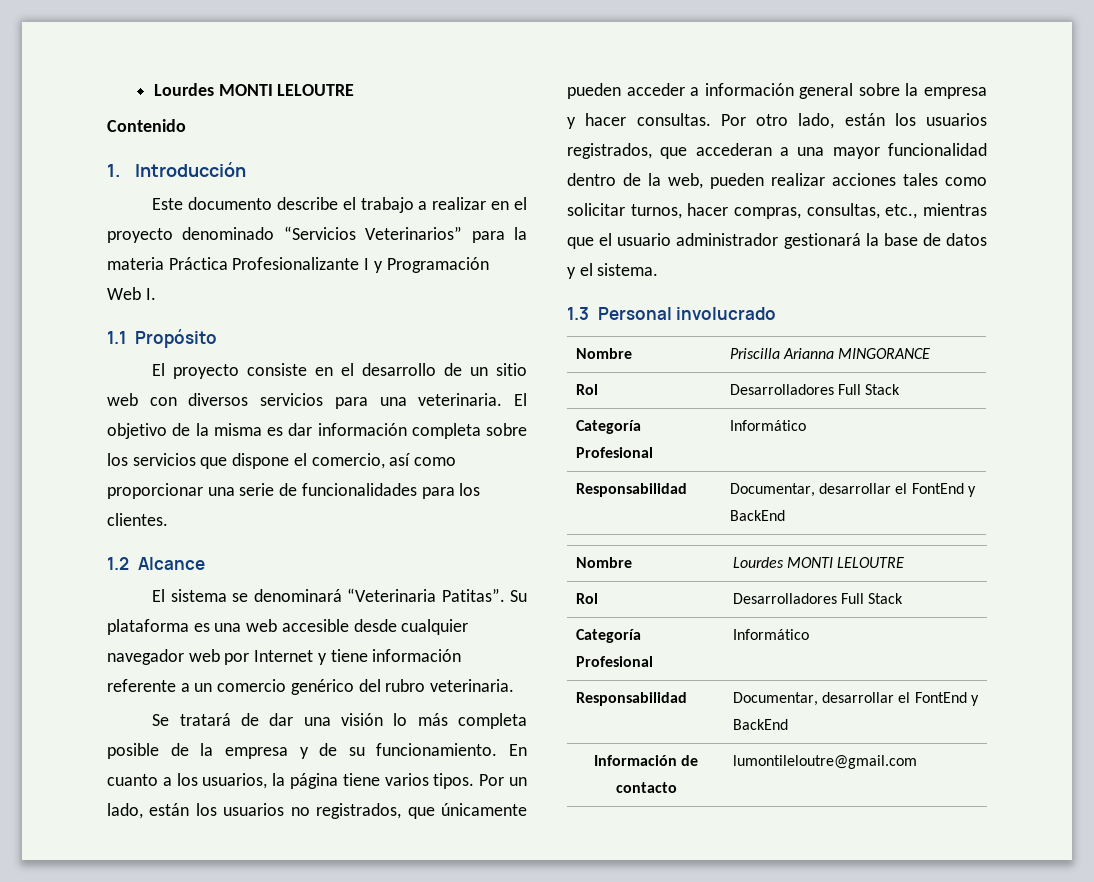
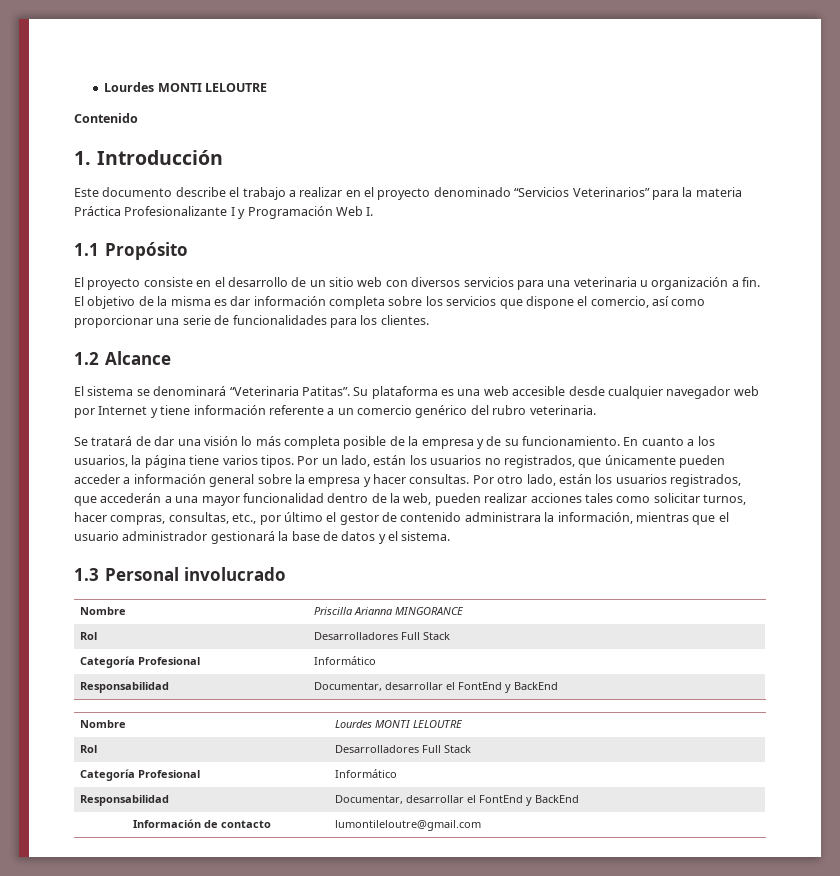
- El proyecto consiste en el desarrollo de un sitio web con diversos servicios para una veterinaria.
+ El proyecto consiste en el desarrollo de un sitio web con diversos servicios para una veterinaria u organización a fin.
- Por otro lado, están los usuarios registrados, que accederan a una mayor funcionalidad dentro de la web, pueden realizar acciones tales como solicitar turnos, hacer compras, consultas, etc., mientras que el usuario administrador gestionará la base de datos y el sistema.
+ Por otro lado, están los usuarios registrados, que accederán a una mayor funcionalidad dentro de la web, pueden realizar acciones tales como solicitar turnos, hacer compras, consultas, etc., por último el gestor de contenido administrara la información, mientras que el usuario administrador gestionará la base de datos y el sistema.

